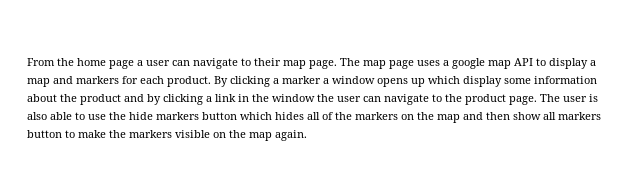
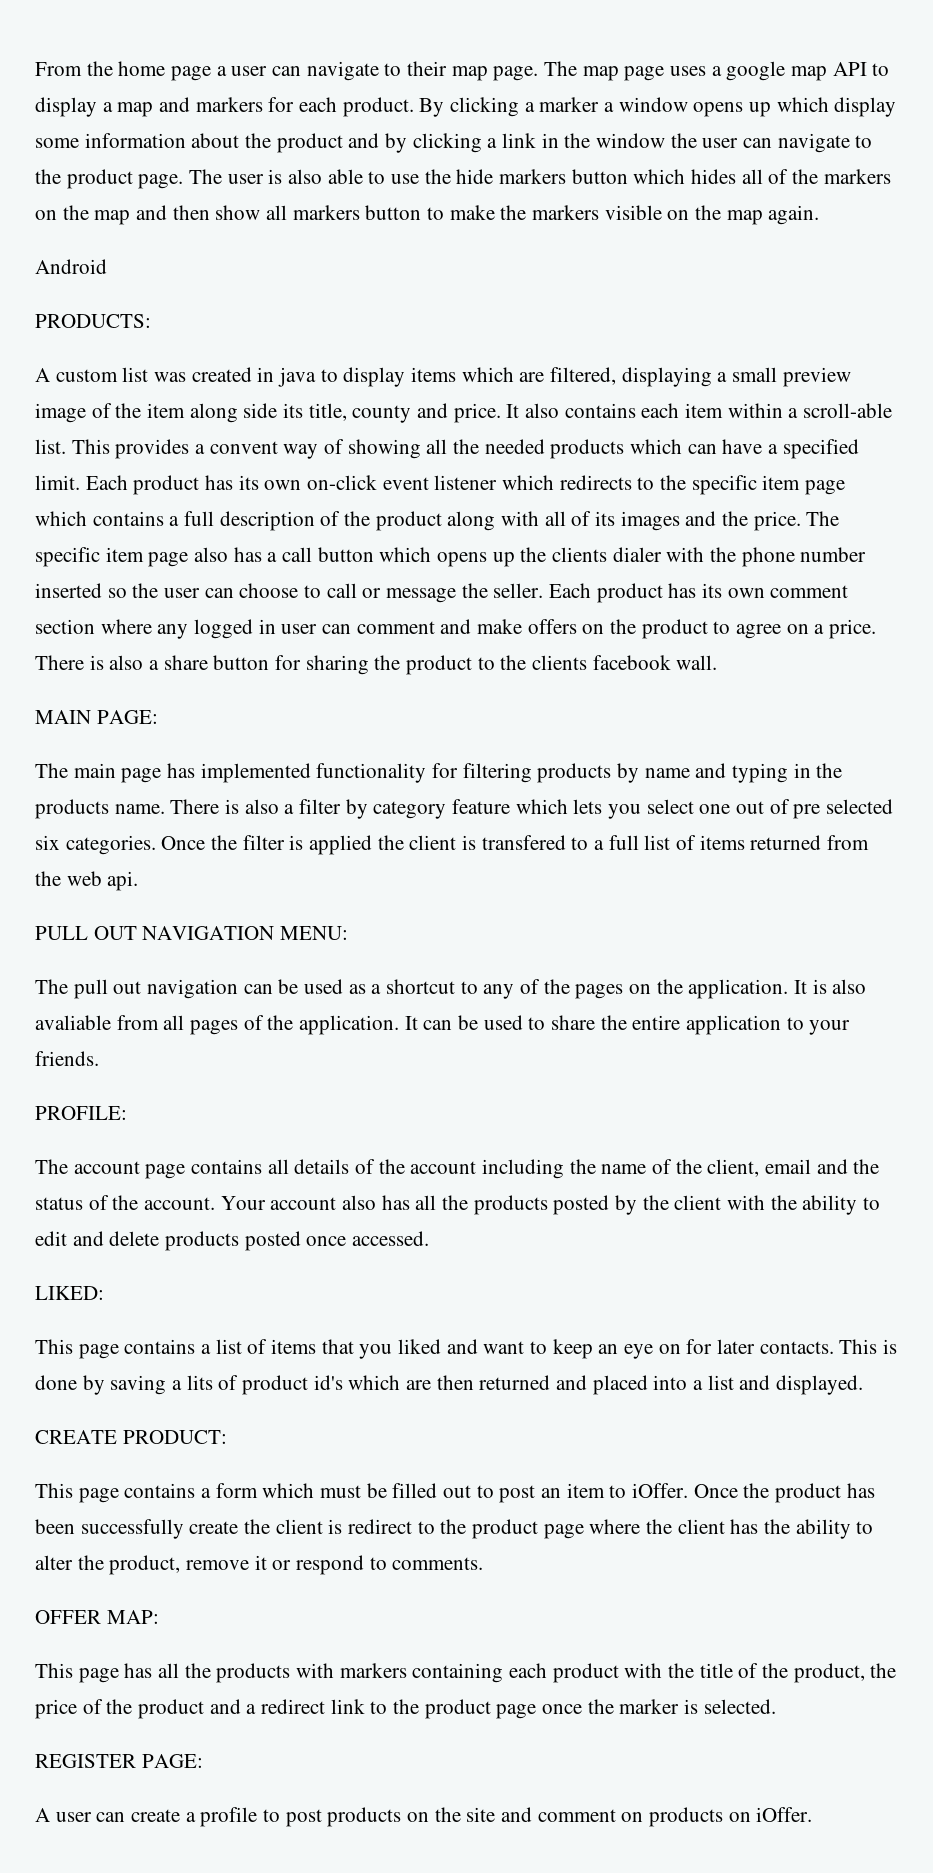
+ Android
+ PRODUCTS:
+ A custom list was created in java to display items which are filtered, displaying a small preview image of the item along side its title, county and price. It also contains each item within a scroll-able list. This provides a convent way of showing all the needed products which can have a specified limit. Each product has its own on-click event listener which redirects to the specific item page which contains a full description of the product along with all of its images and the price. The specific item page also has a call button which opens up the clients dialer with the phone number inserted so the user can choose to call or message the seller. Each product has its own comment section where any logged in user can comment and make offers on the product to agree on a price. There is also a share button for sharing the product to the clients facebook wall.
+ MAIN PAGE:
+ The main page has implemented functionality for filtering products by name and typing in the products name. There is also a filter by category feature which lets you select one out of pre selected six categories. Once the filter is applied the client is transfered to a full list of items returned from the web api.
+ PULL OUT NAVIGATION MENU:
+ The pull out navigation can be used as a shortcut to any of the pages on the application. It is also avaliable from all pages of the application. It can be used to share the entire application to your friends.
+ PROFILE:
+ The account page contains all details of the account including the name of the client, email and the status of the account. Your account also has all the products posted by the client with the ability to edit and delete products posted once accessed.
+ LIKED:
+ This page contains a list of items that you liked and want to keep an eye on for later contacts. This is done by saving a lits of product id's which are then returned and placed into a list and displayed.
+ CREATE PRODUCT:
+ This page contains a form which must be filled out to post an item to iOffer. Once the product has been successfully create the client is redirect to the product page where the client has the ability to alter the product, remove it or respond to comments.
+ OFFER MAP:
+ This page has all the products with markers containing each product with the title of the product, the price of the product and a redirect link to the product page once the marker is selected.
+ REGISTER PAGE:
+ A user can create a profile to post products on the site and comment on products on iOffer.

